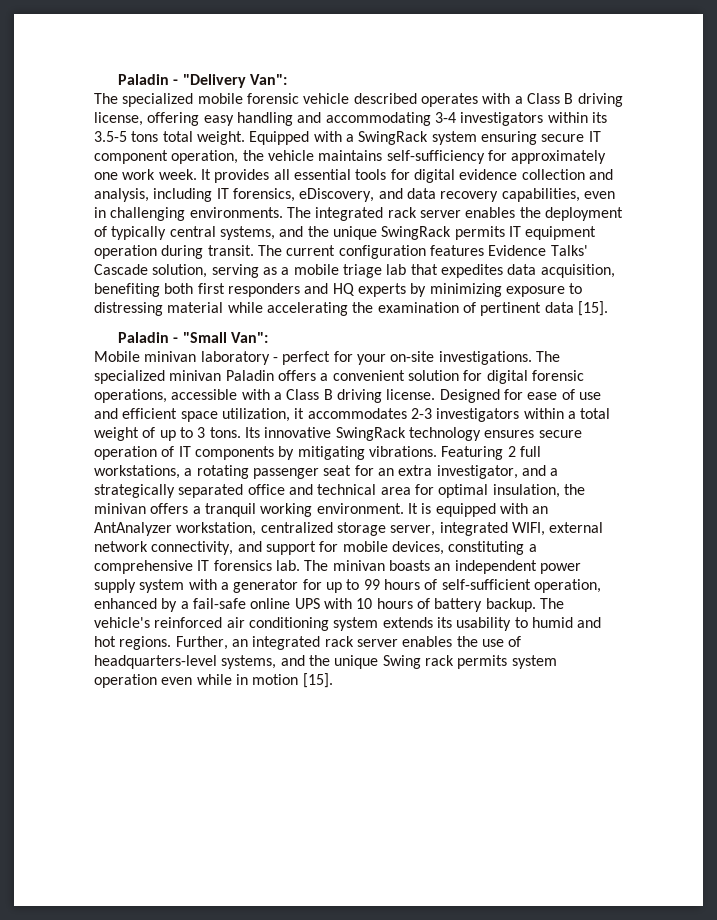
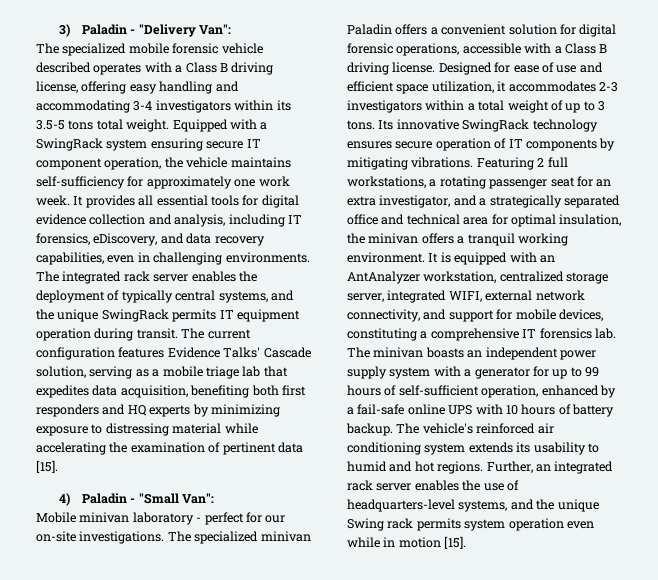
- Paladin - "Delivery Van":
+ 3) Paladin - "Delivery Van":
- Paladin - "Small Van":
+ 4) Paladin - "Small Van":
- Mobile minivan laboratory - perfect for your on-site investigations.
+ Mobile minivan laboratory - perfect for our on-site investigations.

